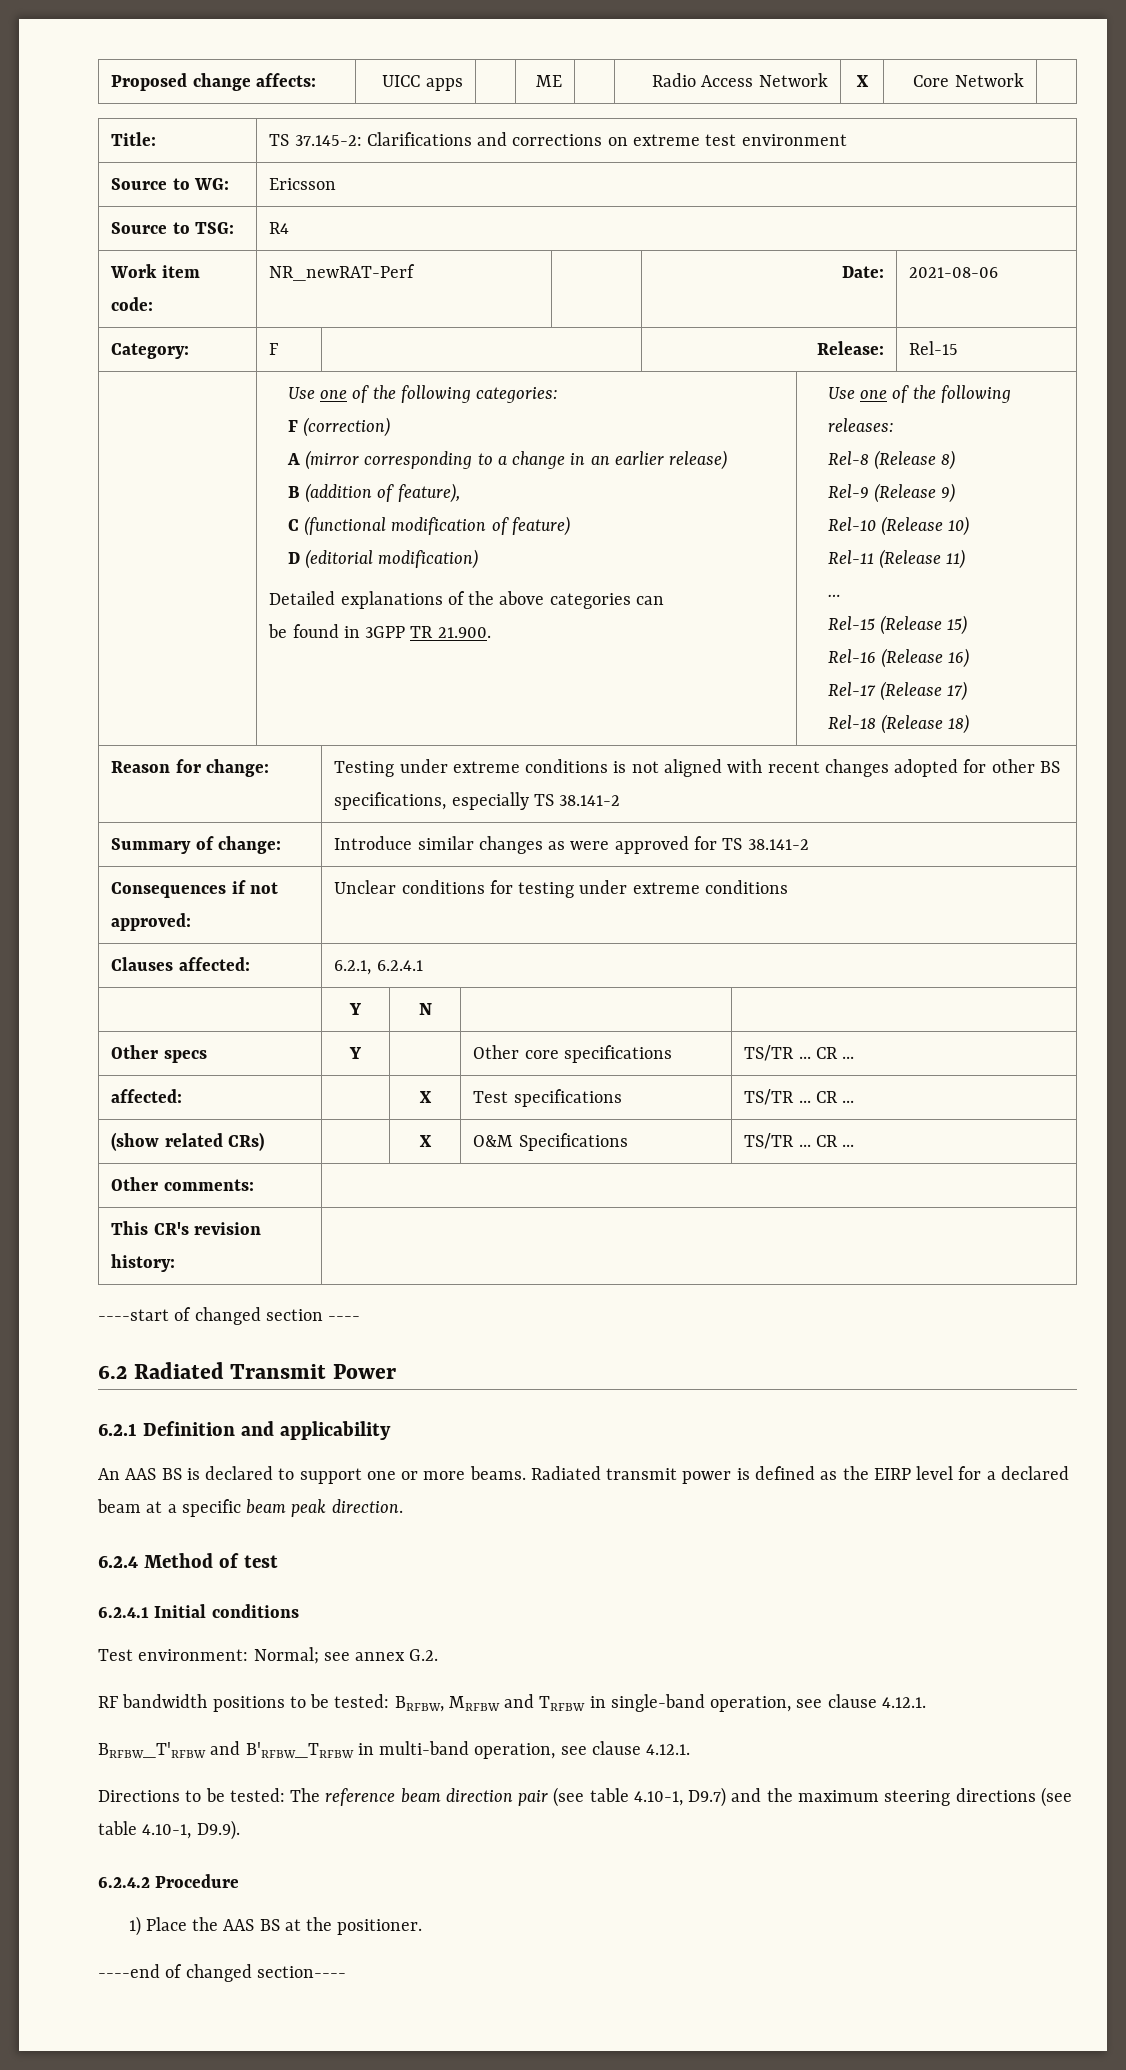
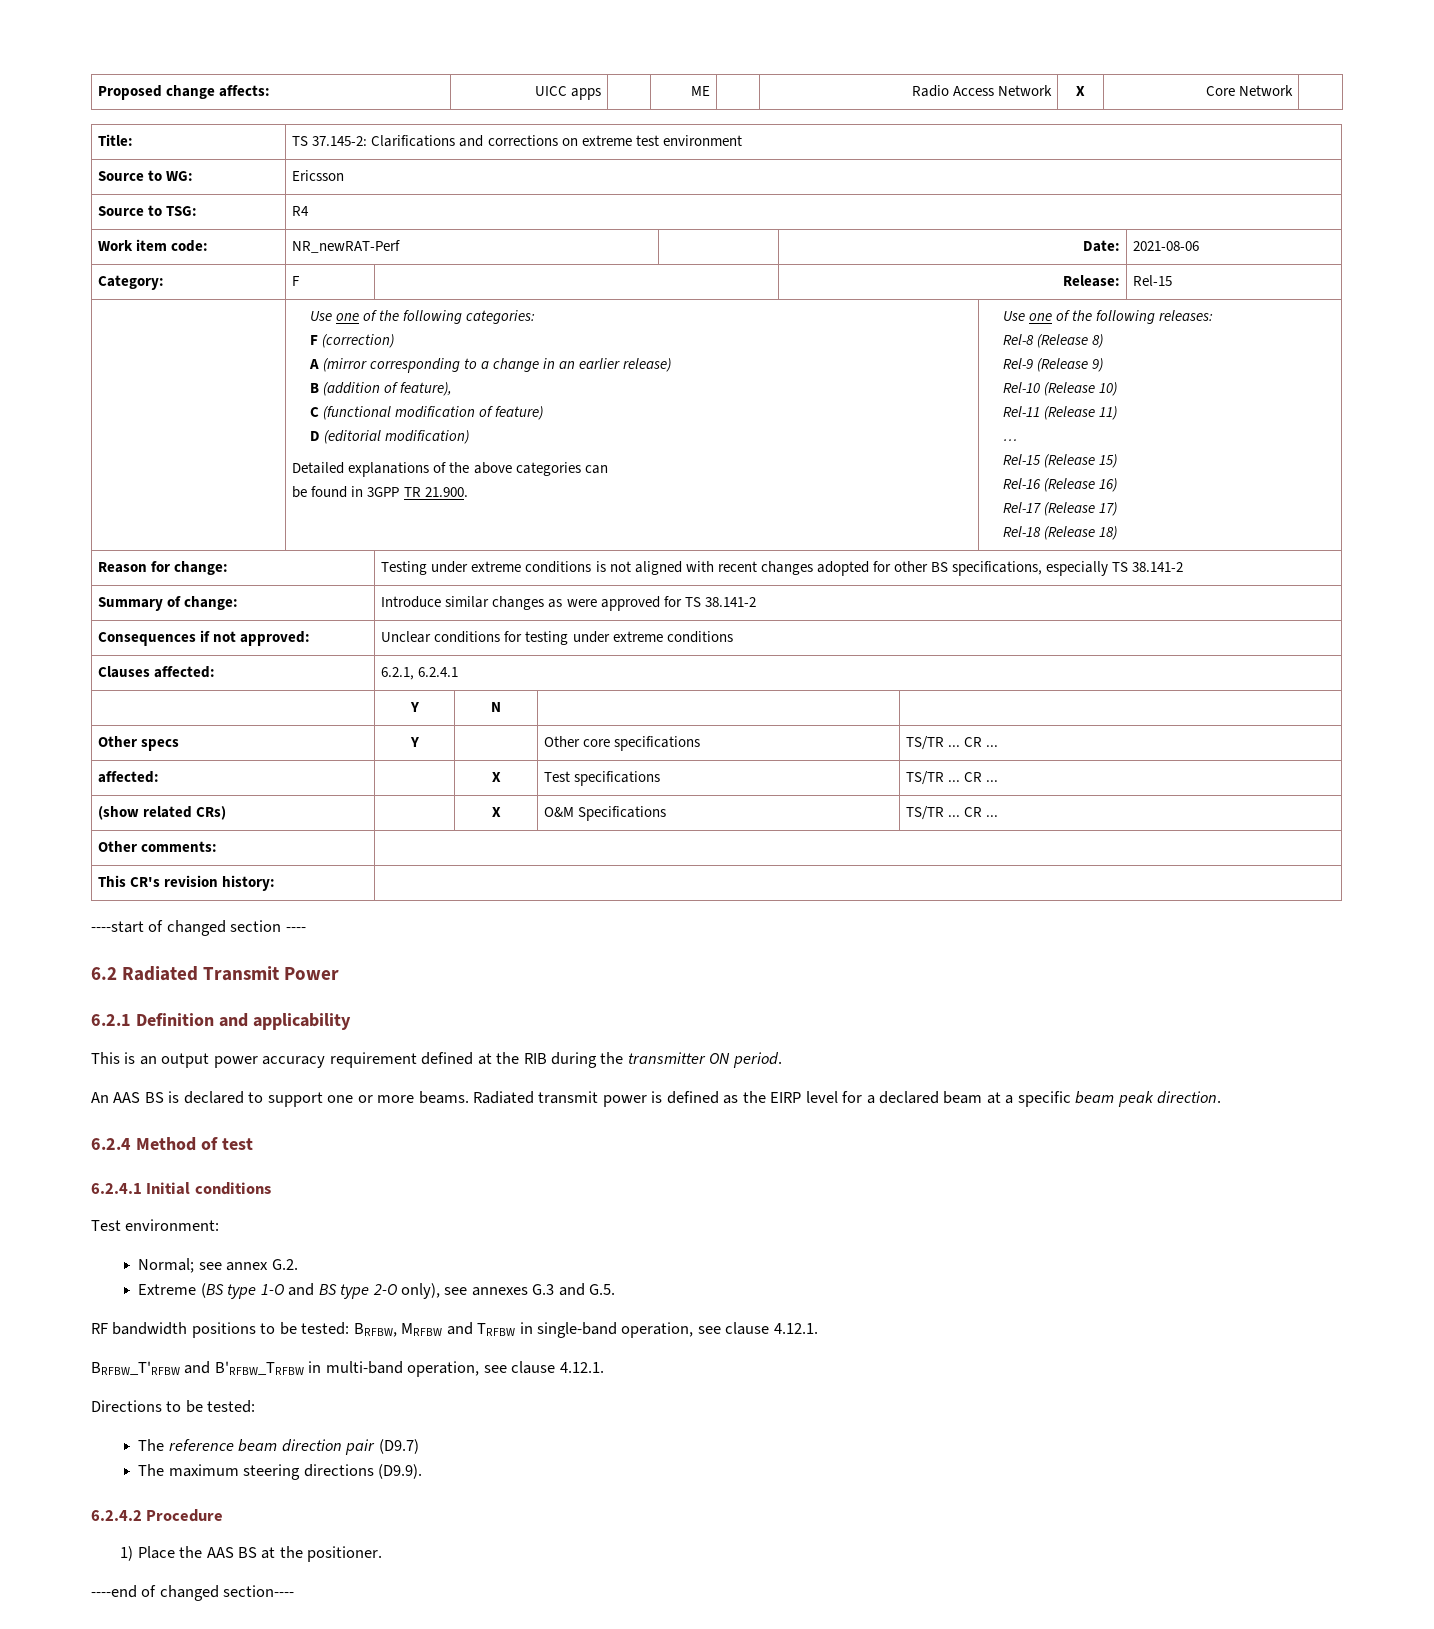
+ This is an output power accuracy requirement defined at the RIB during the transmitter ON period.
- Test environment: Normal; see annex G.2.
+ Test environment:
+ Normal; see annex G.2.
+ Extreme (BS type 1-O and BS type 2-O only), see annexes G.3 and G.5.
- Directions to be tested: The reference beam direction pair (see table 4.10-1, D9.7) and the maximum steering directions (see table 4.10-1, D9.9).
+ Directions to be tested:
+ The reference beam direction pair (D9.7)
+ The maximum steering directions (D9.9).

